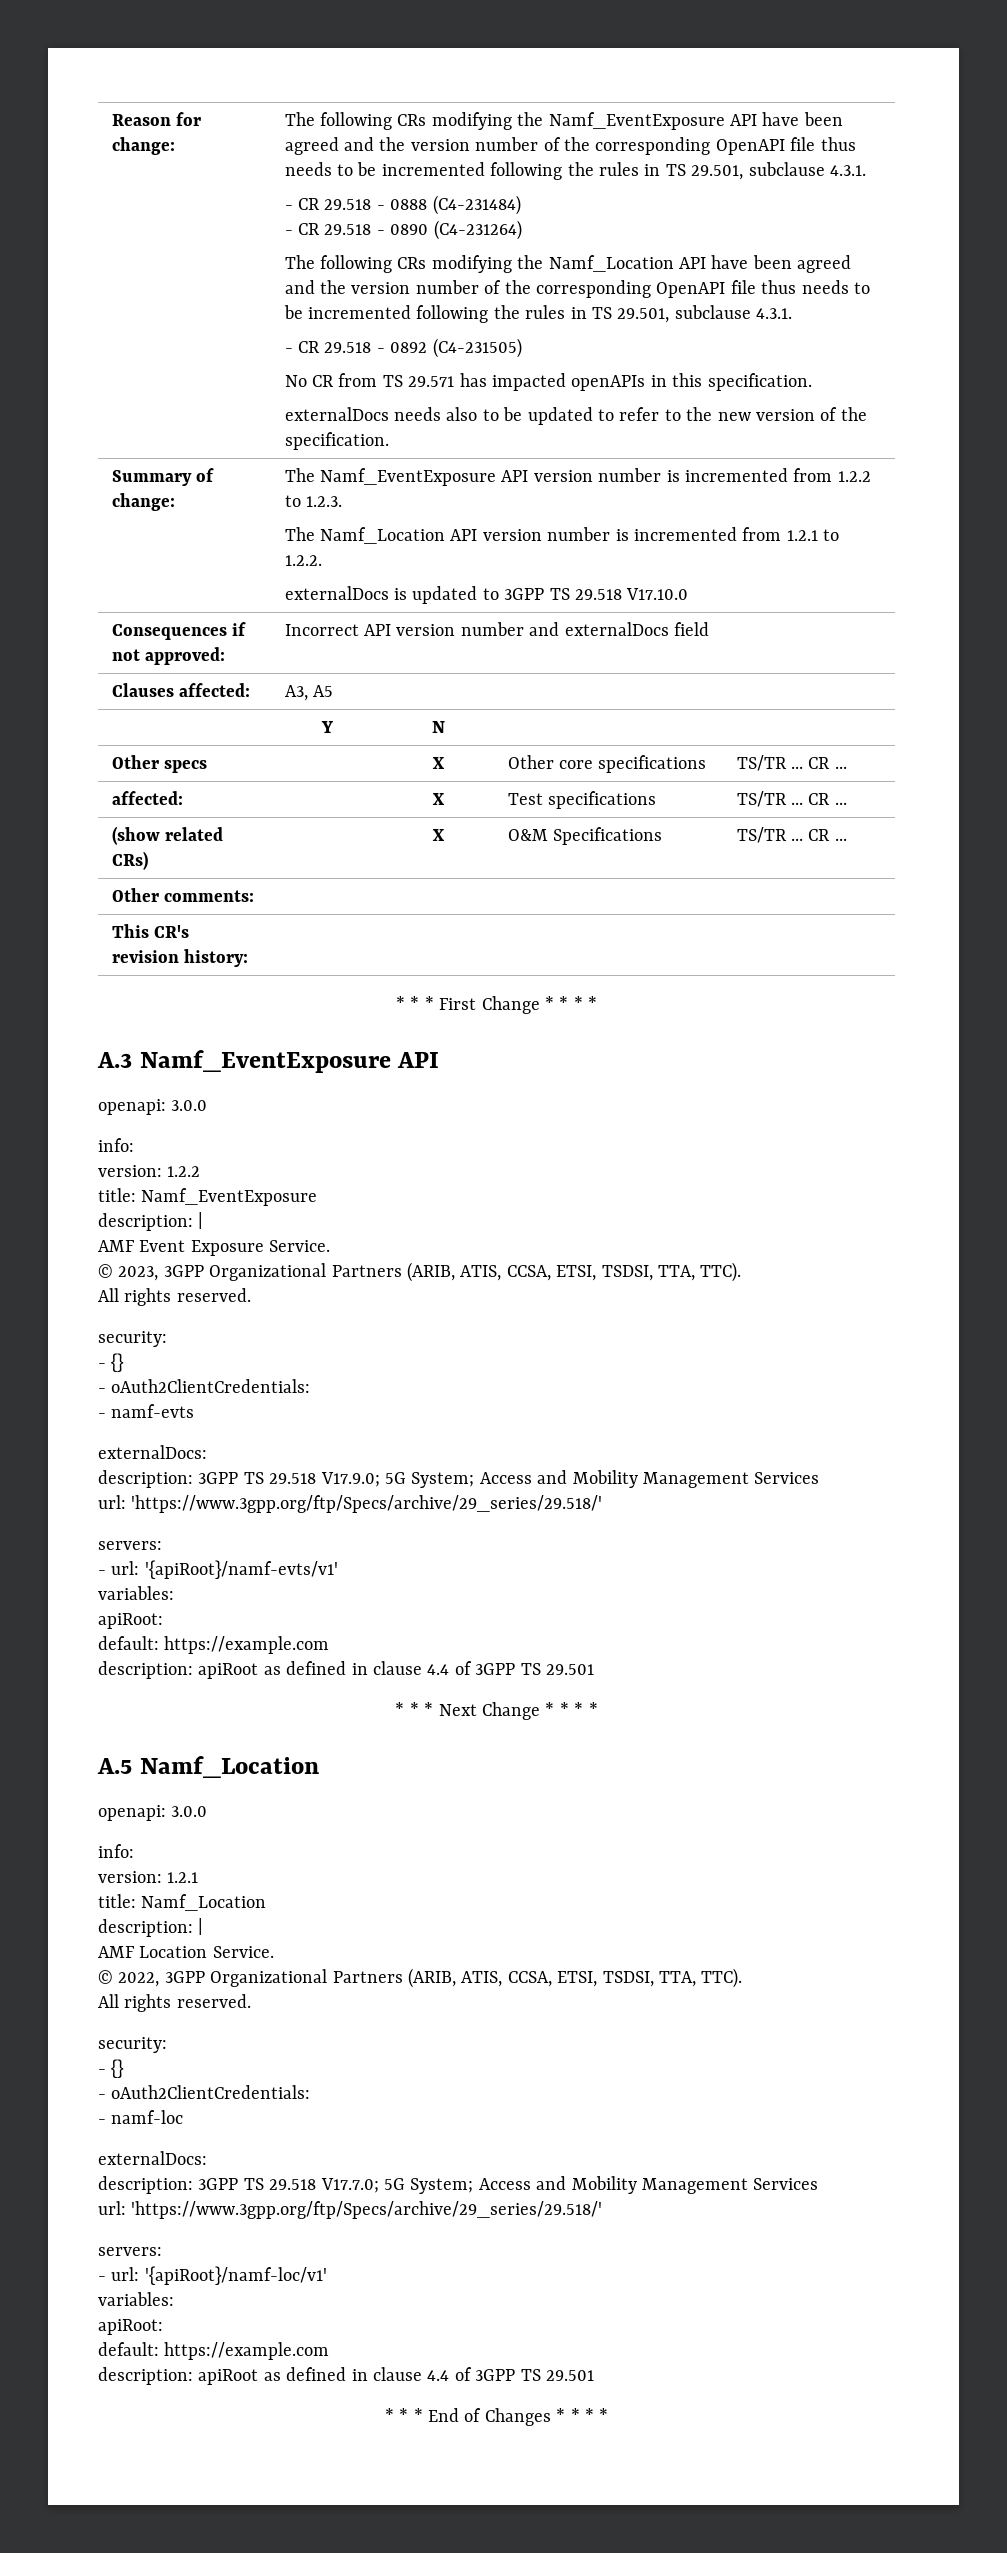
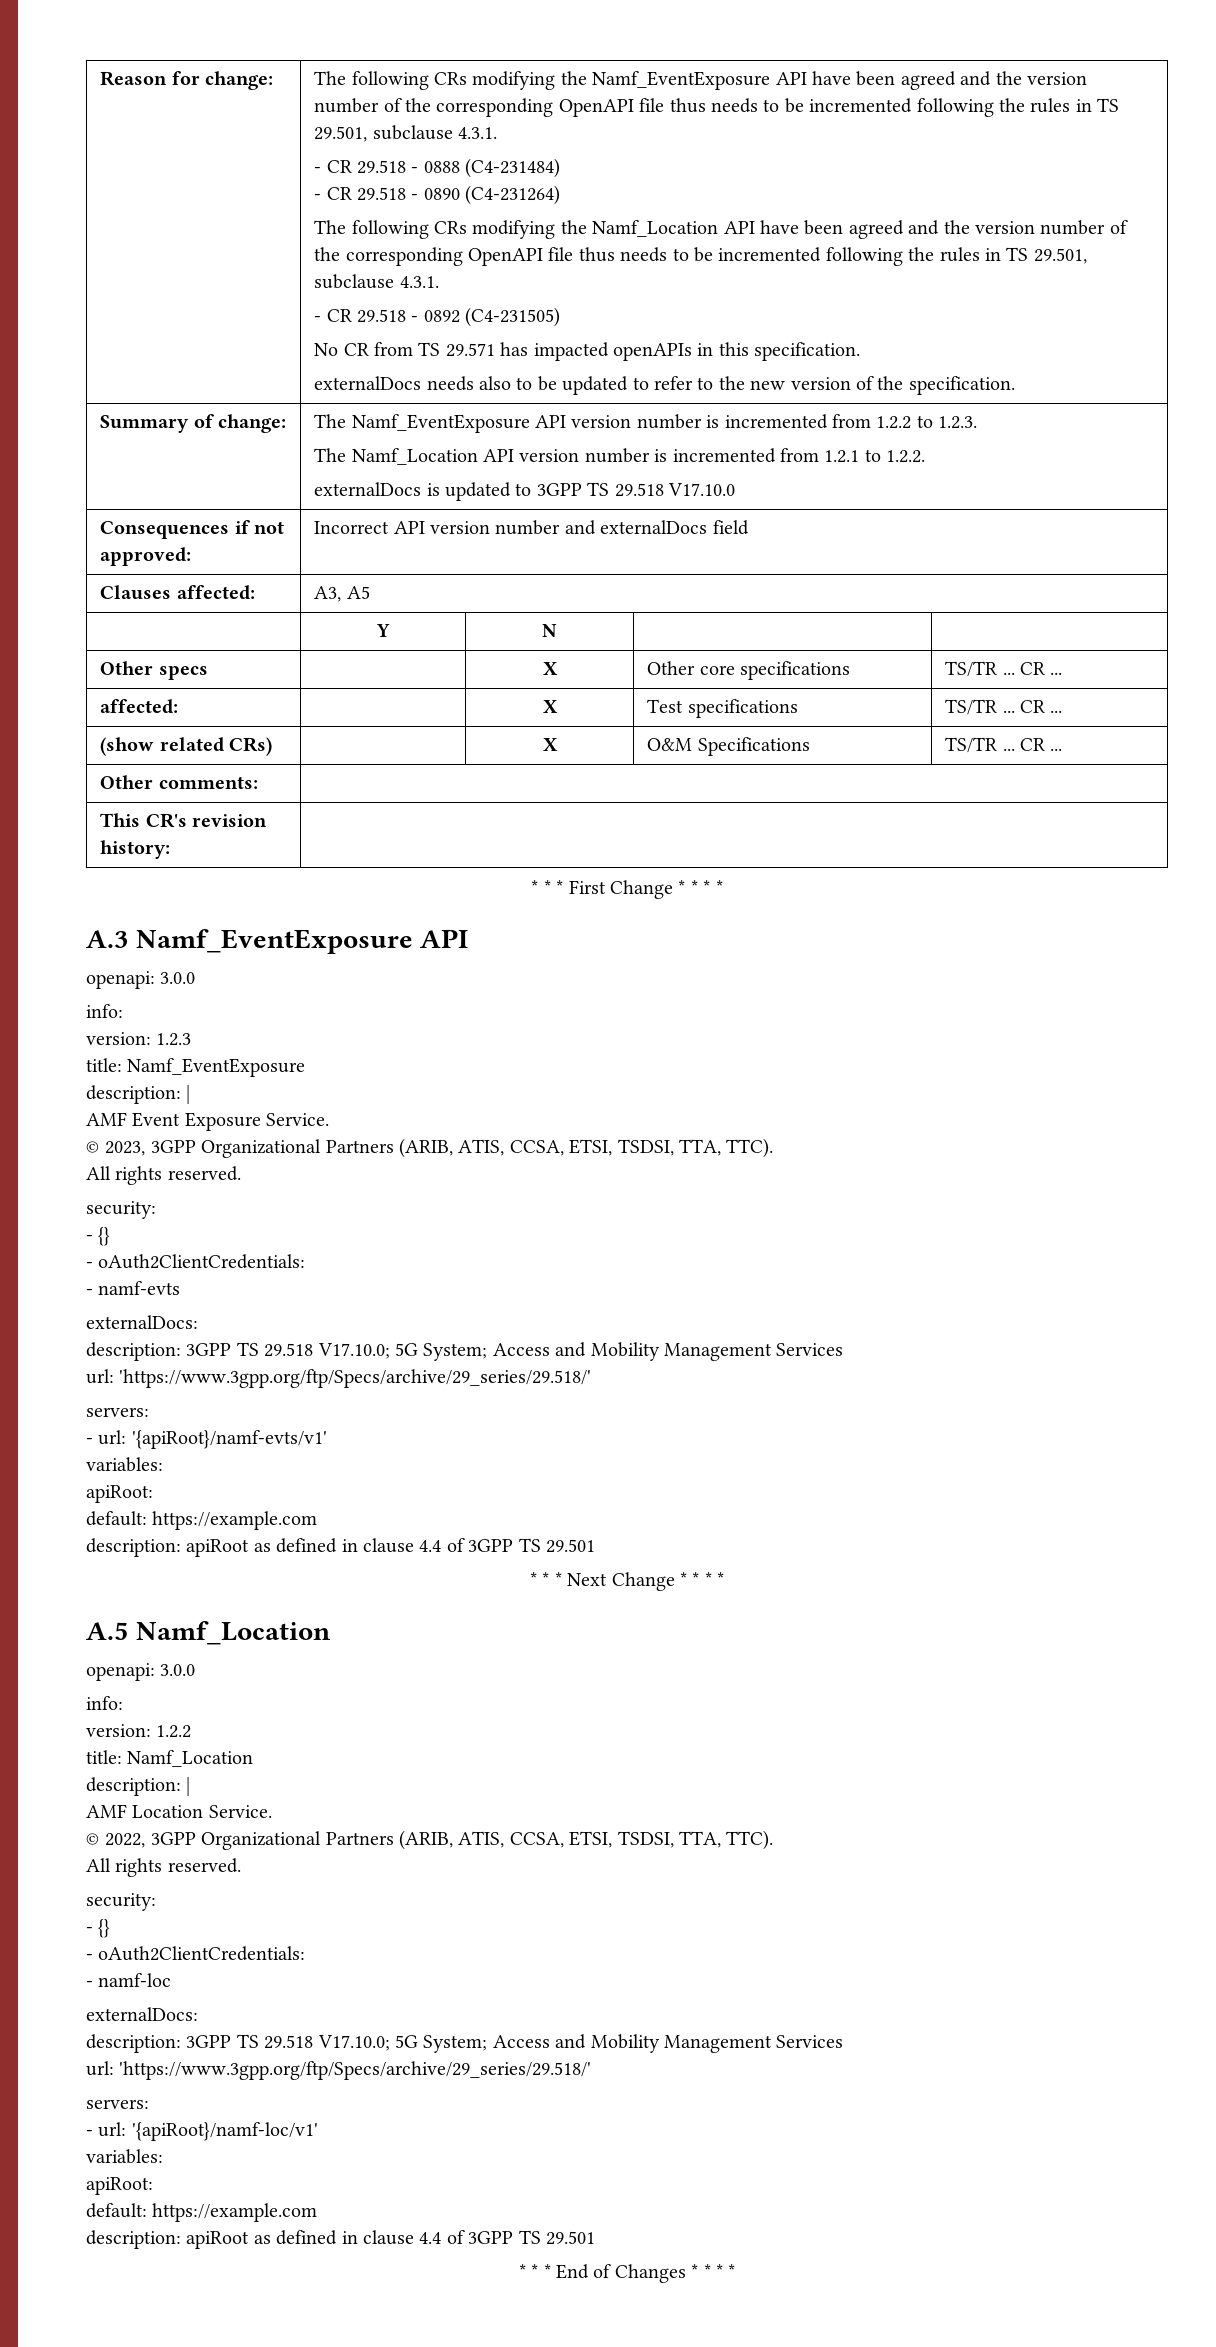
- version: 1.2.2
+ version: 1.2.3
  - namf-evts
  externalDocs:
- description: 3GPP TS 29.518 V17.9.0; 5G System; Access and Mobility Management Services
+ description: 3GPP TS 29.518 V17.10.0; 5G System; Access and Mobility Management Services
- version: 1.2.1
+ version: 1.2.2
  - namf-loc
  externalDocs:
- description: 3GPP TS 29.518 V17.7.0; 5G System; Access and Mobility Management Services
+ description: 3GPP TS 29.518 V17.10.0; 5G System; Access and Mobility Management Services

